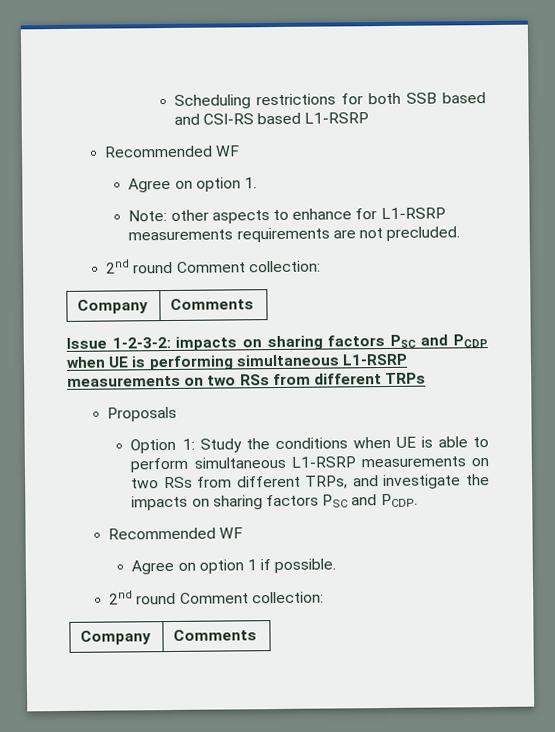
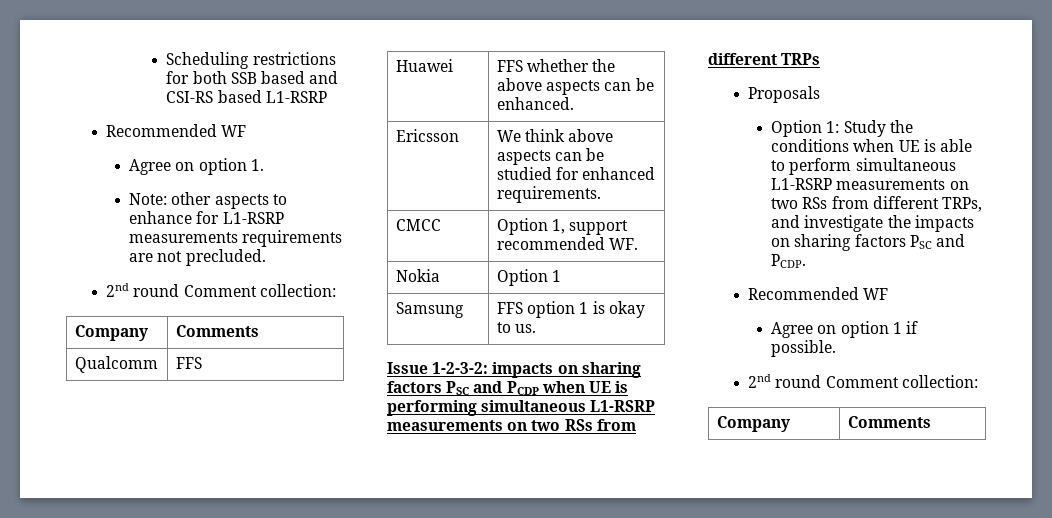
+ Qualcomm | FFS
+ Huawei | FFS whether the above aspects can be enhanced.
+ Ericsson | We think above aspects can be studied for enhanced requirements.
+ CMCC | Option 1, support recommended WF.
+ Nokia | Option 1
+ Samsung | FFS option 1 is okay to us.

